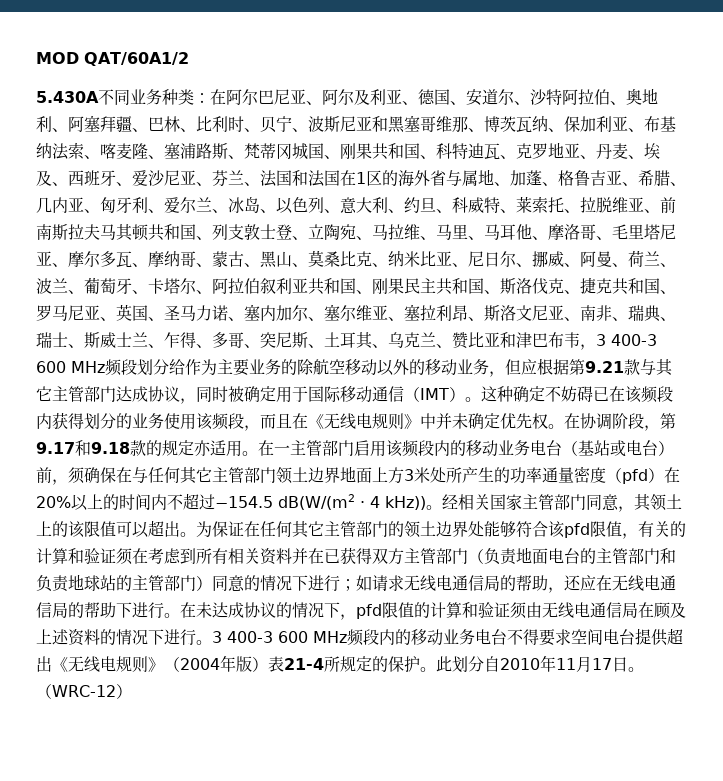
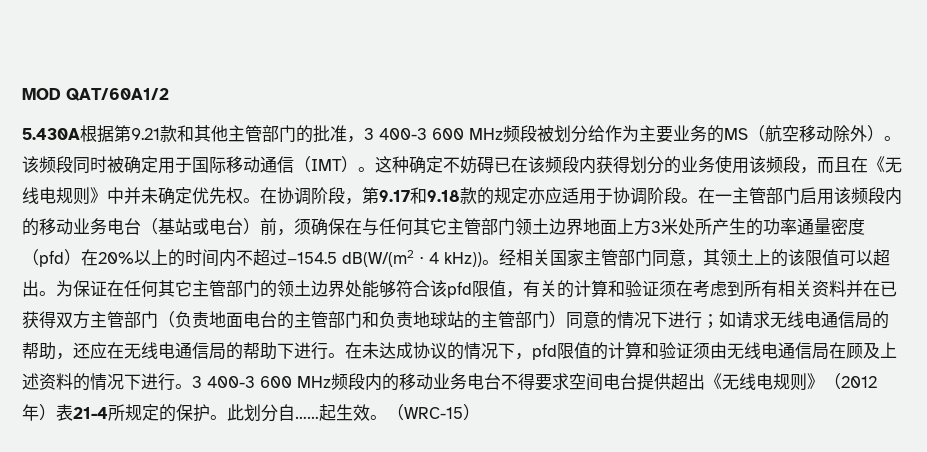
- 5.430A不同业务种类：在阿尔巴尼亚、阿尔及利亚、德国、安道尔、沙特阿拉伯、奥地利、阿塞拜疆、巴林、比利时、贝宁、波斯尼亚和黑塞哥维那、博茨瓦纳、保加利亚、布基纳法索、喀麦隆、塞浦路斯、梵蒂冈城国、刚果共和国、科特迪瓦、克罗地亚、丹麦、埃及、西班牙、爱沙尼亚、芬兰、法国和法国在1区的海外省与属地、加蓬、格鲁吉亚、希腊、几内亚、匈牙利、爱尔兰、冰岛、以色列、意大利、约旦、科威特、莱索托、拉脱维亚、前南斯拉夫马其顿共和国、列支敦士登、立陶宛、马拉维、马里、马耳他、摩洛哥、毛里塔尼亚、摩尔多瓦、摩纳哥、蒙古、黑山、莫桑比克、纳米比亚、尼日尔、挪威、阿曼、荷兰、波兰、葡萄牙、卡塔尔、阿拉伯叙利亚共和国、刚果民主共和国、斯洛伐克、捷克共和国、罗马尼亚、英国、圣马力诺、塞内加尔、塞尔维亚、塞拉利昂、斯洛文尼亚、南非、瑞典、瑞士、斯威士兰、乍得、多哥、突尼斯、土耳其、乌克兰、赞比亚和津巴布韦，3 400-3 600 MHz频段划分给作为主要业务的除航空移动以外的移动业务，但应根据第9.21款与其它主管部门达成协议，同时被确定用于国际移动通信（IMT）。
+ 5.430A根据第9.21款和其他主管部门的批准，3 400-3 600 MHz频段被划分给作为主要业务的MS（航空移动除外）。该频段同时被确定用于国际移动通信（IMT）。
- 在协调阶段，第9.17和9.18款的规定亦适用。
+ 在协调阶段，第9.17和9.18款的规定亦应适用于协调阶段。
- 3 400-3 600 MHz频段内的移动业务电台不得要求空间电台提供超出《无线电规则》（2004年版）表21-4所规定的保护。
+ 3 400-3 600 MHz频段内的移动业务电台不得要求空间电台提供超出《无线电规则》（2012年）表21-4所规定的保护。
- 此划分自2010年11月17日。（WRC-12）
+ 此划分自……起生效。（WRC-15）

